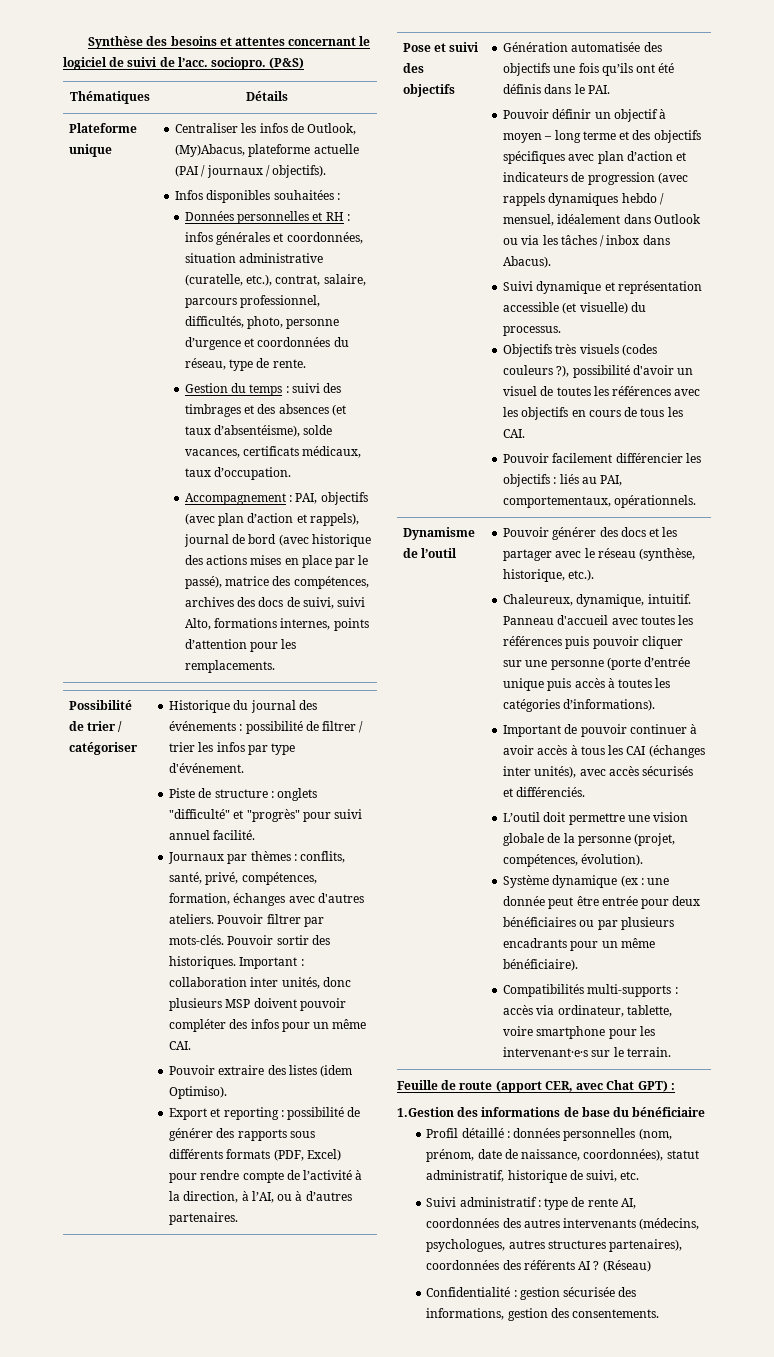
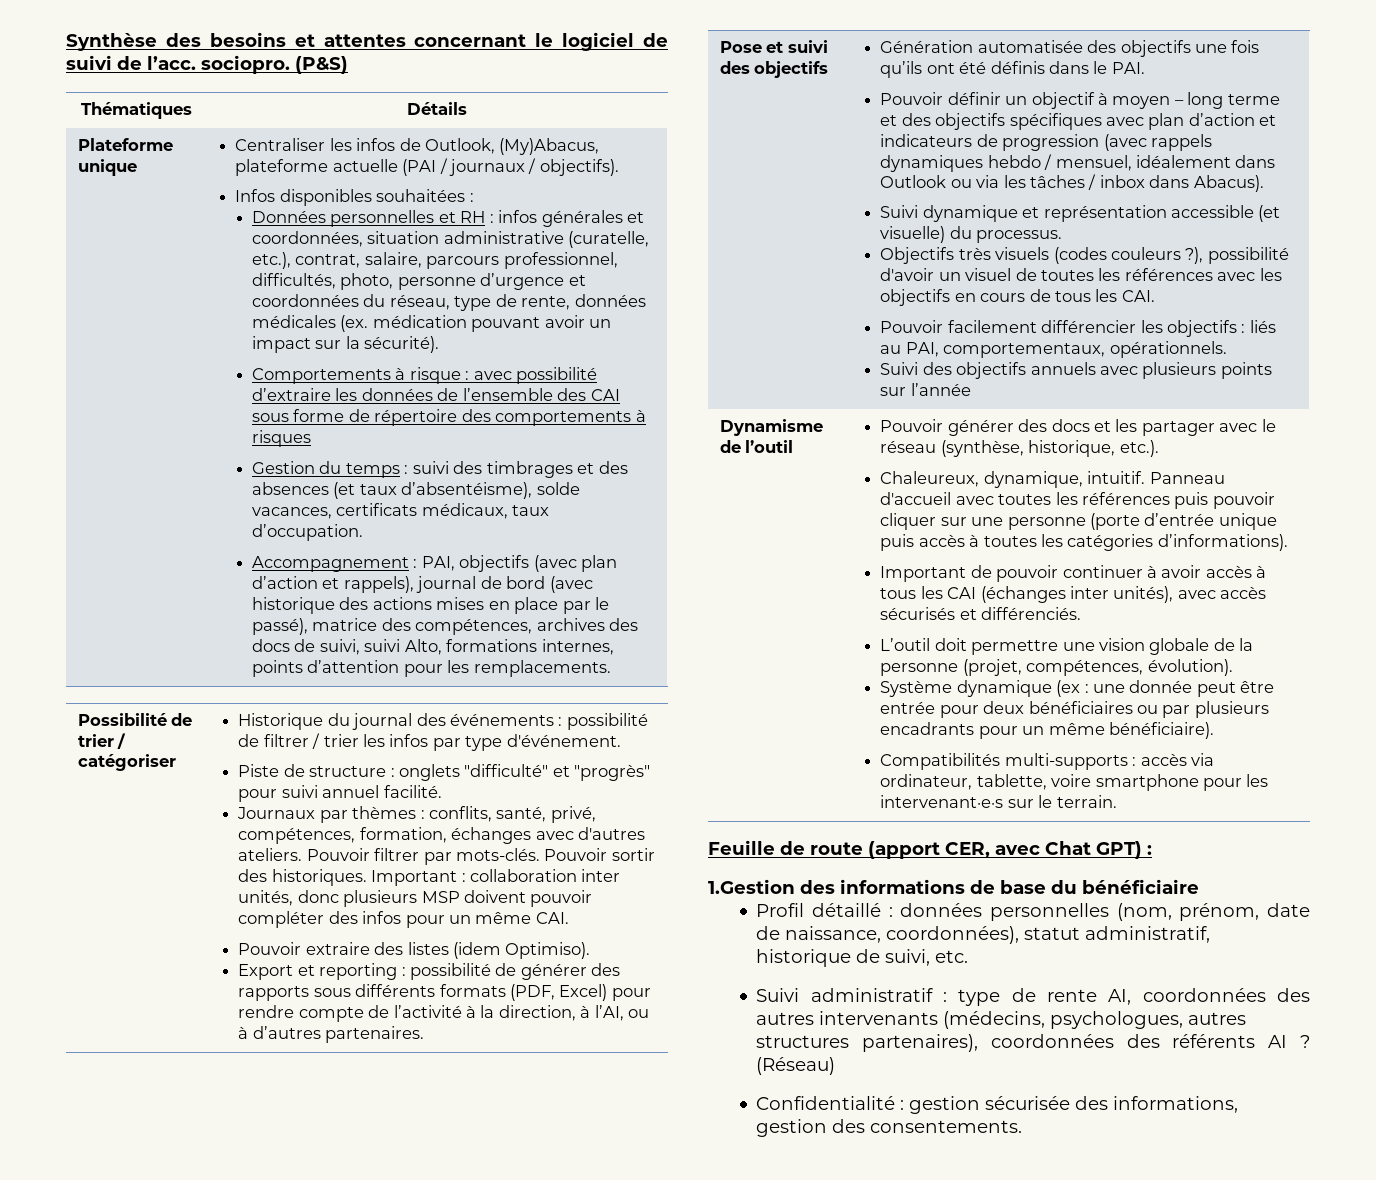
- Données personnelles et RH : infos générales et coordonnées, situation administrative (curatelle, etc.), contrat, salaire, parcours professionnel, difficultés, photo, personne d’urgence et coordonnées du réseau, type de rente.
+ Données personnelles et RH : infos générales et coordonnées, situation administrative (curatelle, etc.), contrat, salaire, parcours professionnel, difficultés, photo, personne d’urgence et coordonnées du réseau, type de rente, données médicales (ex. médication pouvant avoir un impact sur la sécurité).
+ Comportements à risque : avec possibilité d’extraire les données de l’ensemble des CAI sous forme de répertoire des comportements à risques
+ Suivi des objectifs annuels avec plusieurs points sur l’année

